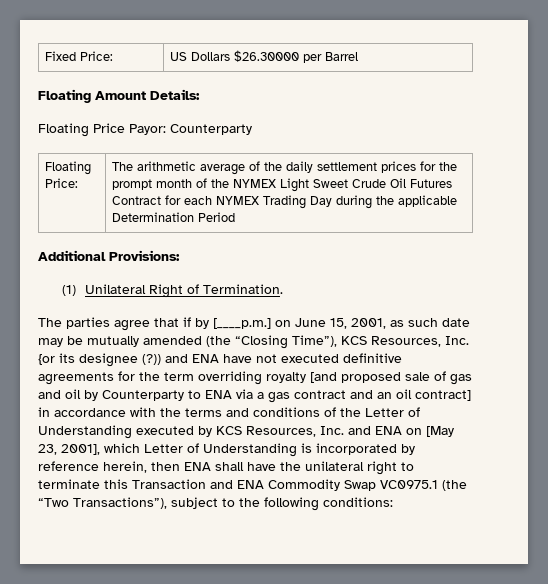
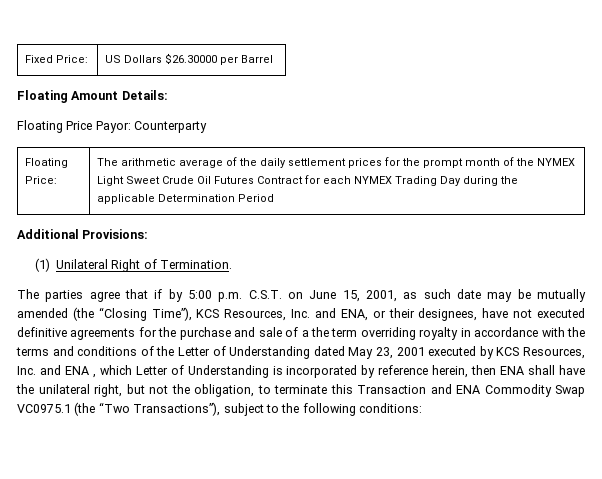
- The parties agree that if by [____p.m.] on June 15, 2001, as such date may be mutually amended (the “Closing Time”), KCS Resources, Inc. {or its designee (?)) and ENA have not executed definitive agreements for the term overriding royalty [and proposed sale of gas and oil by Counterparty to ENA via a gas contract and an oil contract] in accordance with the terms and conditions of the Letter of Understanding executed by KCS Resources, Inc. and ENA on [May 23, 2001], which Letter of Understanding is incorporated by reference herein, then ENA shall have the unilateral right to terminate this Transaction and ENA Commodity Swap VC0975.1 (the “Two Transactions”), subject to the following conditions:
+ The parties agree that if by 5:00 p.m. C.S.T. on June 15, 2001, as such date may be mutually amended (the “Closing Time”), KCS Resources, Inc. and ENA, or their designees, have not executed definitive agreements for the purchase and sale of a the term overriding royalty in accordance with the terms and conditions of the Letter of Understanding dated May 23, 2001 executed by KCS Resources, Inc. and ENA , which Letter of Understanding is incorporated by reference herein, then ENA shall have the unilateral right, but not the obligation, to terminate this Transaction and ENA Commodity Swap VC0975.1 (the “Two Transactions”), subject to the following conditions:

